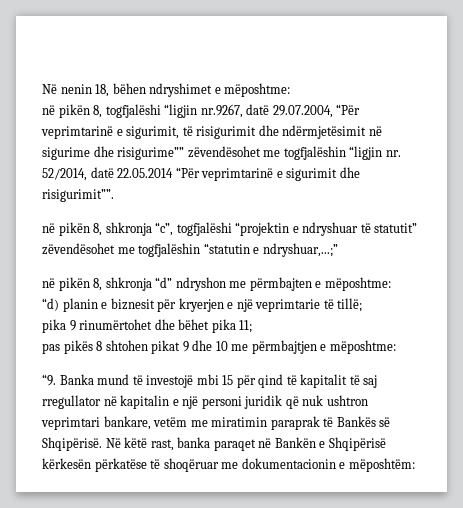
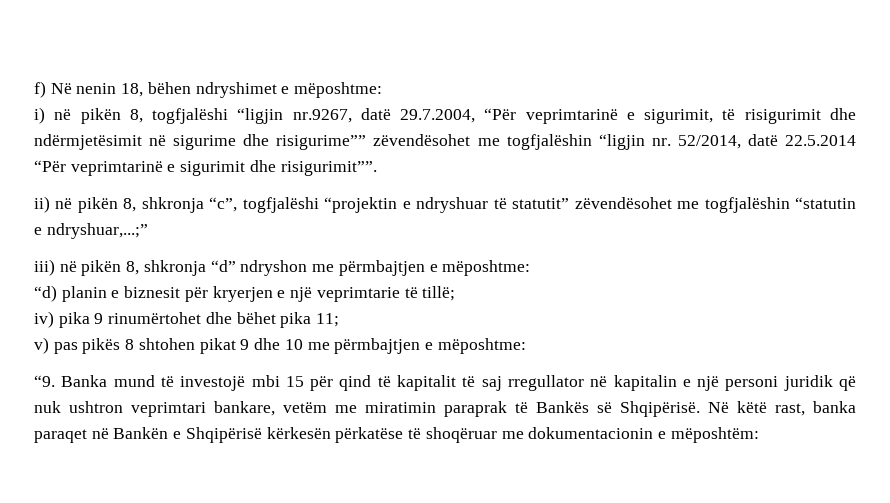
- Në nenin 18, bëhen ndryshimet e mëposhtme:
+ f) Në nenin 18, bëhen ndryshimet e mëposhtme:
- në pikën 8, togfjalëshi “ligjin nr.9267, datë 29.07.2004, “Për veprimtarinë e sigurimit, të risigurimit dhe ndërmjetësimit në sigurime dhe risigurime”” zëvendësohet me togfjalëshin “ligjin nr. 52/2014, datë 22.05.2014 “Për veprimtarinë e sigurimit dhe risigurimit””.
+ i) në pikën 8, togfjalëshi “ligjin nr.9267, datë 29.7.2004, “Për veprimtarinë e sigurimit, të risigurimit dhe ndërmjetësimit në sigurime dhe risigurime”” zëvendësohet me togfjalëshin “ligjin nr. 52/2014, datë 22.5.2014 “Për veprimtarinë e sigurimit dhe risigurimit””.
- në pikën 8, shkronja “c”, togfjalëshi “projektin e ndryshuar të statutit” zëvendësohet me togfjalëshin “statutin e ndryshuar,...;”
+ ii) në pikën 8, shkronja “c”, togfjalëshi “projektin e ndryshuar të statutit” zëvendësohet me togfjalëshin “statutin e ndryshuar,...;”
- në pikën 8, shkronja “d” ndryshon me përmbajten e mëposhtme:
+ iii) në pikën 8, shkronja “d” ndryshon me përmbajtjen e mëposhtme:
- pika 9 rinumërtohet dhe bëhet pika 11;
+ iv) pika 9 rinumërtohet dhe bëhet pika 11;
- pas pikës 8 shtohen pikat 9 dhe 10 me përmbajtjen e mëposhtme:
+ v) pas pikës 8 shtohen pikat 9 dhe 10 me përmbajtjen e mëposhtme:

